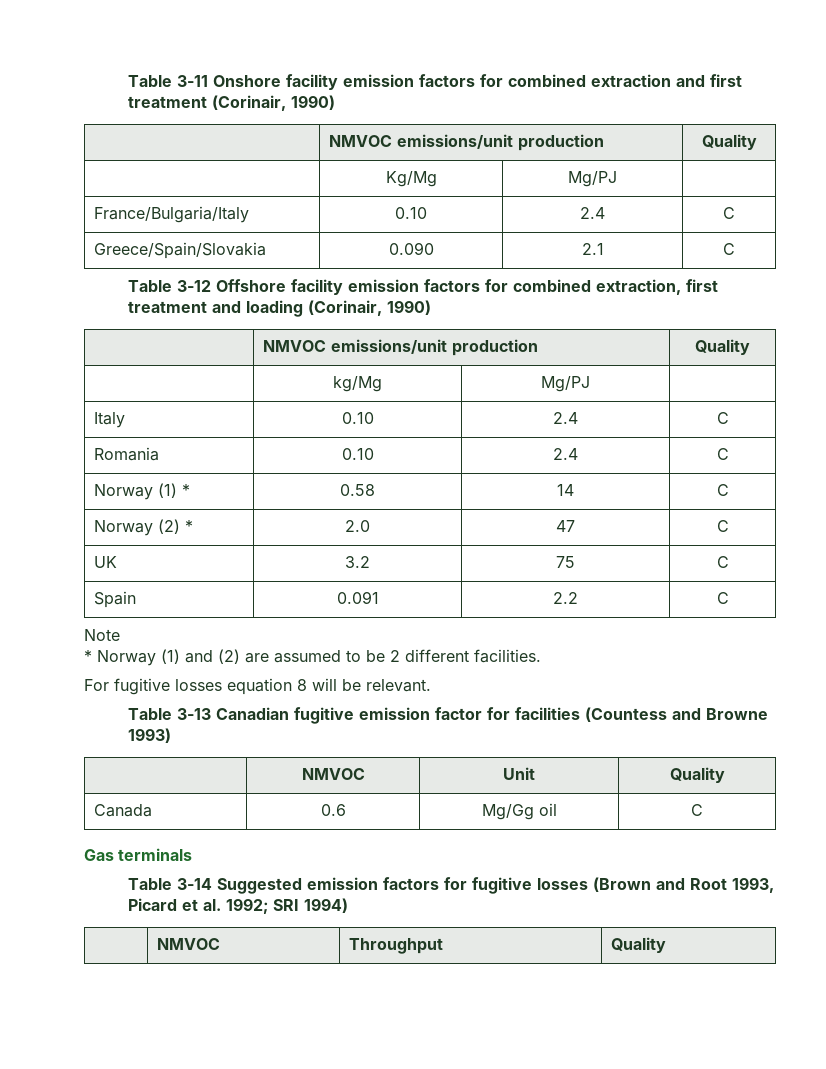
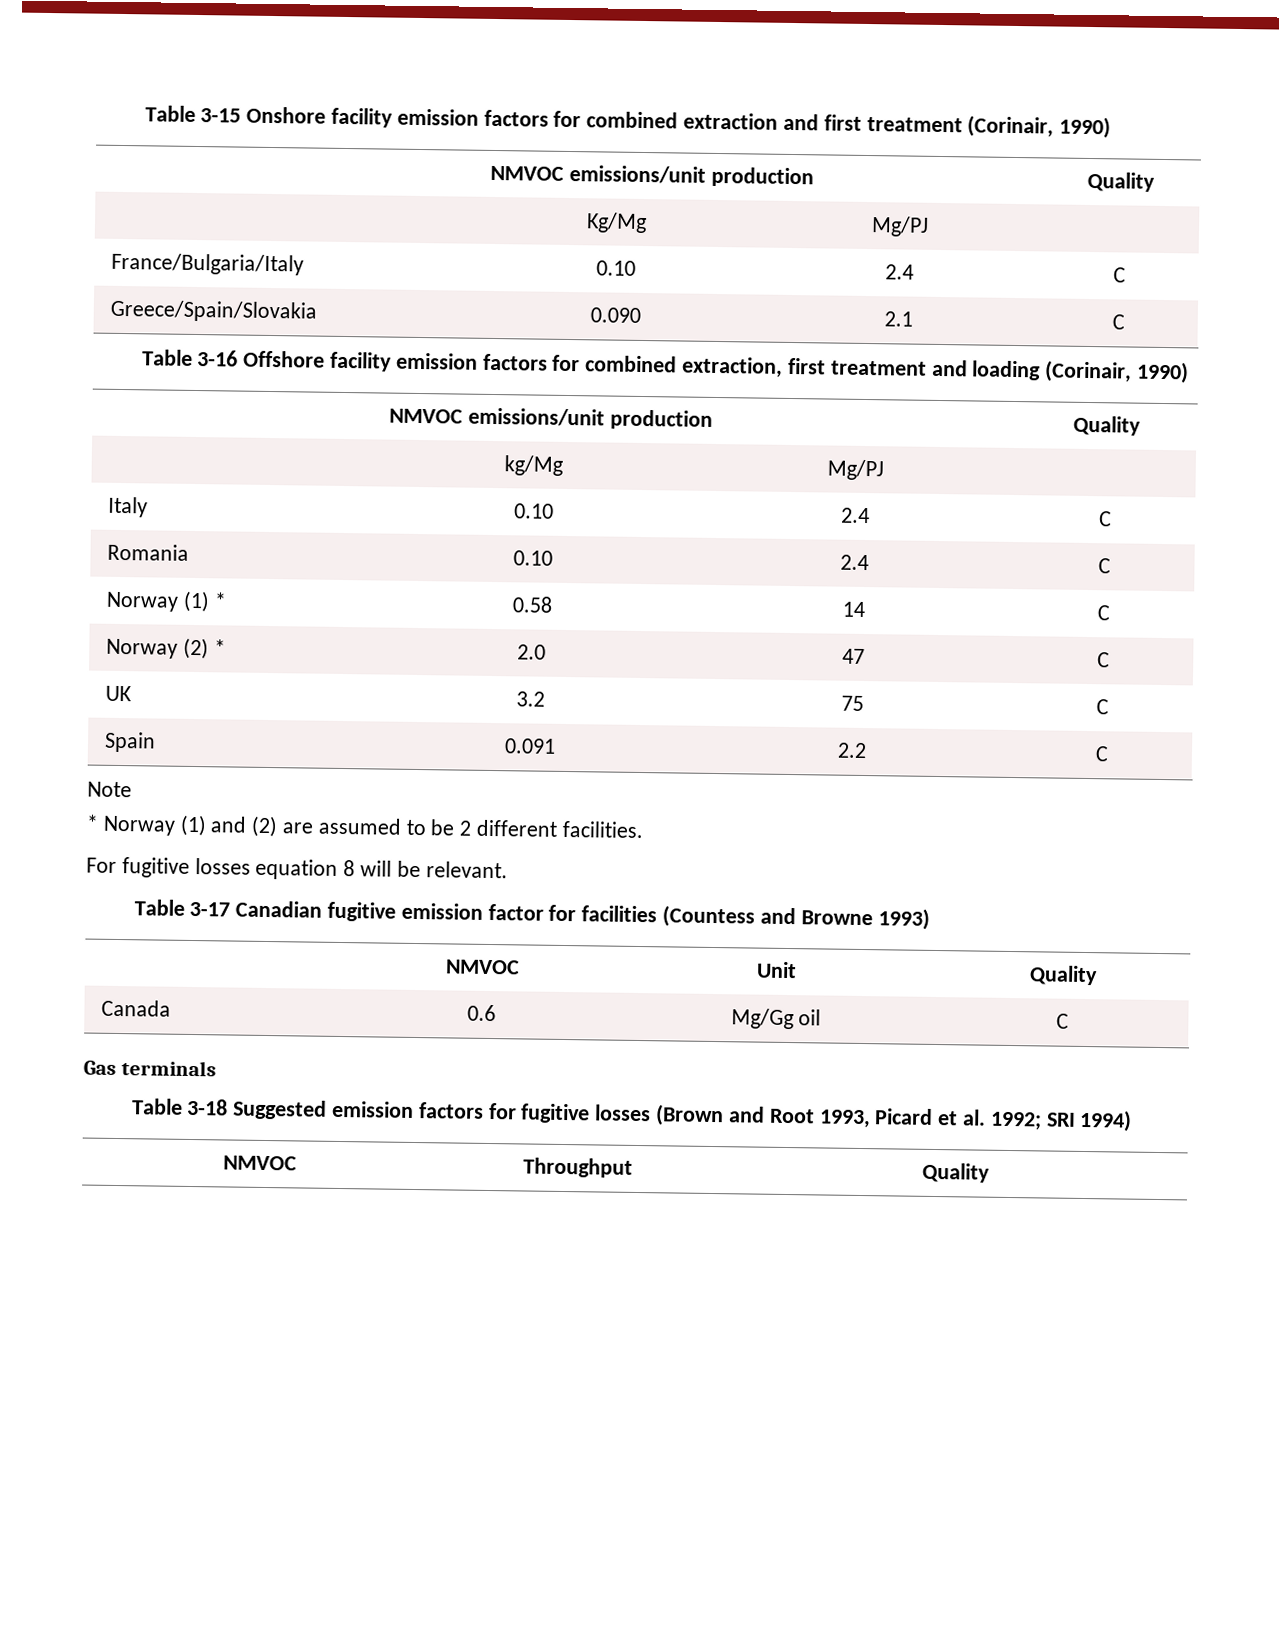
- Table 3-11 Onshore facility emission factors for combined extraction and first treatment (Corinair, 1990)
+ Table 3-15 Onshore facility emission factors for combined extraction and first treatment (Corinair, 1990)
- Table 3-12 Offshore facility emission factors for combined extraction, first treatment and loading (Corinair, 1990)
+ Table 3-16 Offshore facility emission factors for combined extraction, first treatment and loading (Corinair, 1990)
- Table 3-13 Canadian fugitive emission factor for facilities (Countess and Browne 1993)
+ Table 3-17 Canadian fugitive emission factor for facilities (Countess and Browne 1993)
- Table 3-14 Suggested emission factors for fugitive losses (Brown and Root 1993, Picard et al. 1992; SRI 1994)
+ Table 3-18 Suggested emission factors for fugitive losses (Brown and Root 1993, Picard et al. 1992; SRI 1994)

